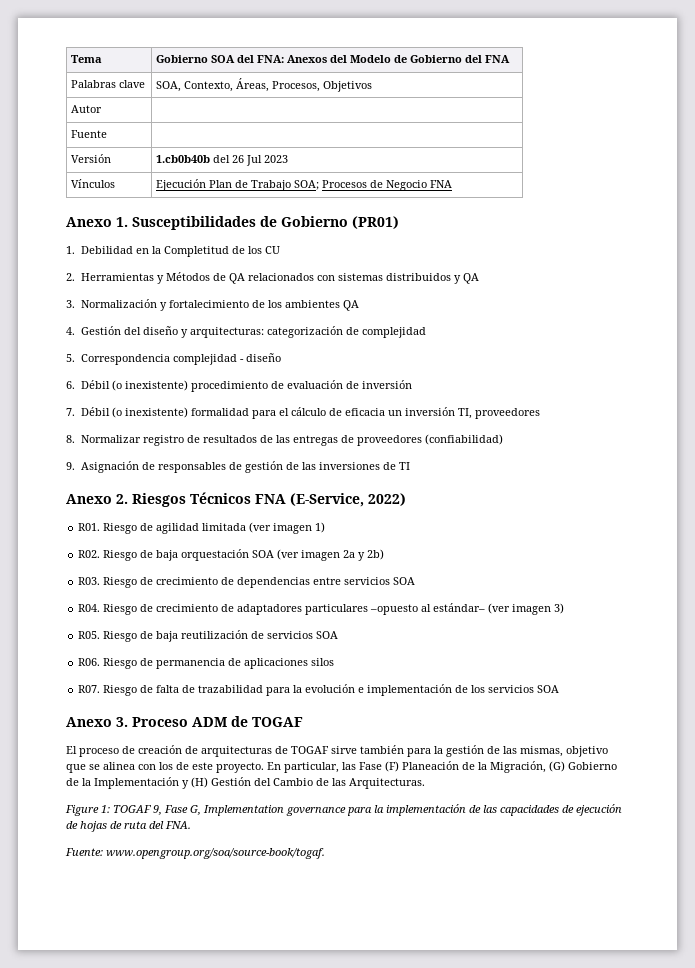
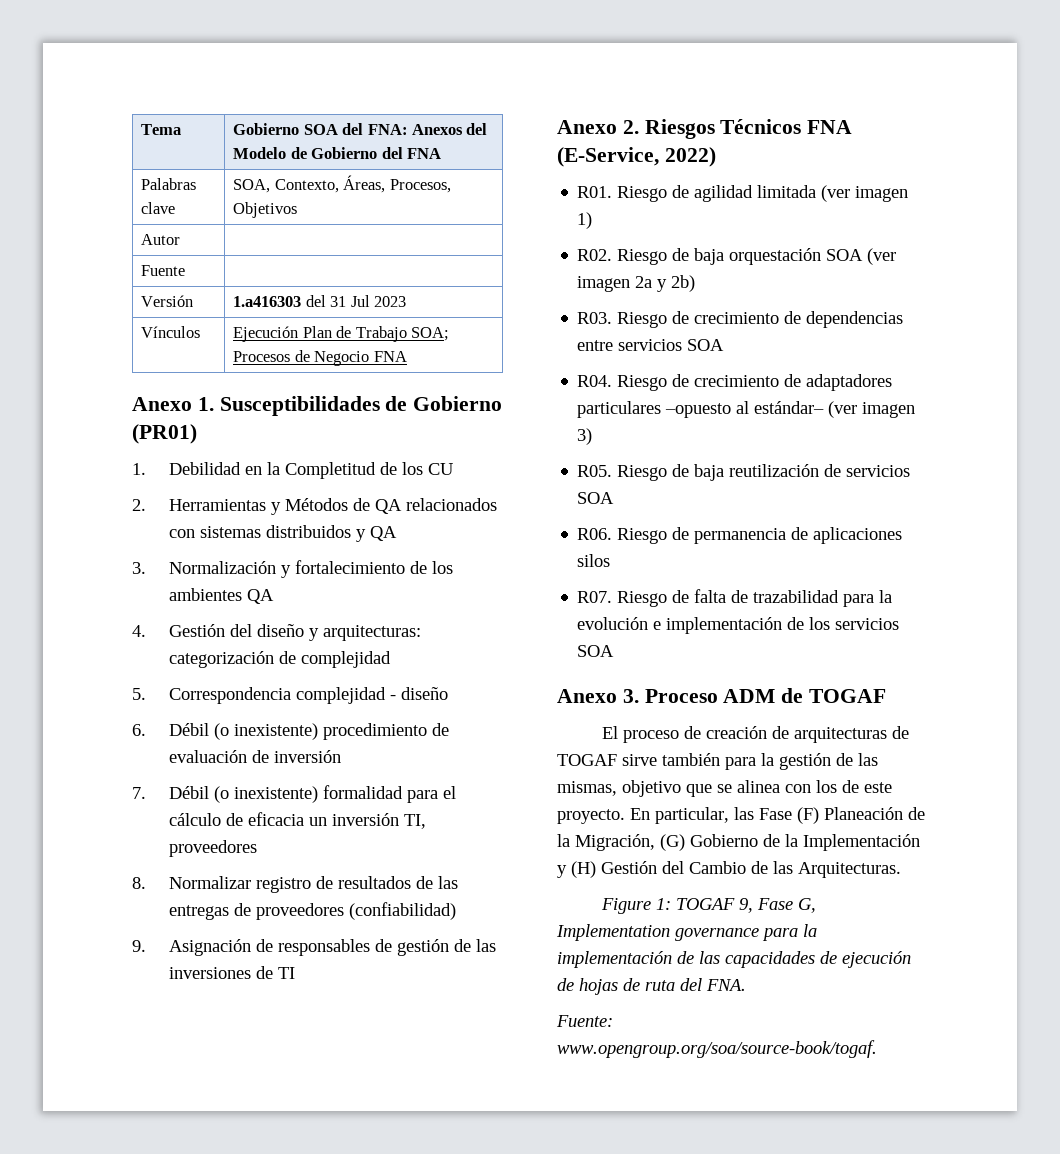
- Versión | 1.cb0b40b del 26 Jul 2023
+ Versión | 1.a416303 del 31 Jul 2023

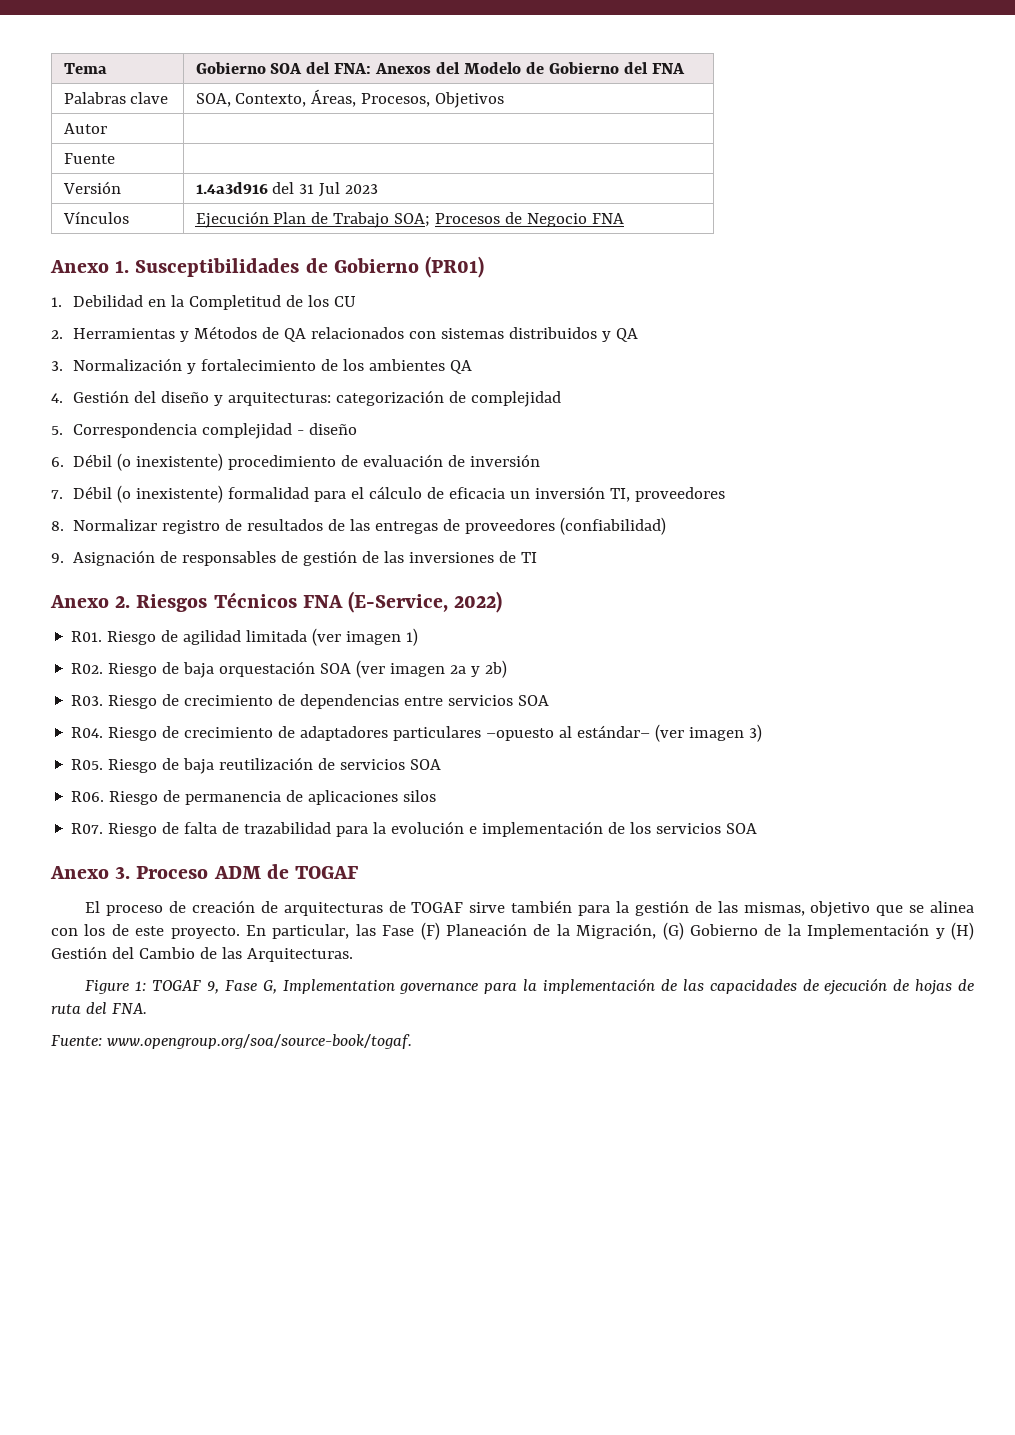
- Versión | 1.a416303 del 31 Jul 2023
+ Versión | 1.4a3d916 del 31 Jul 2023

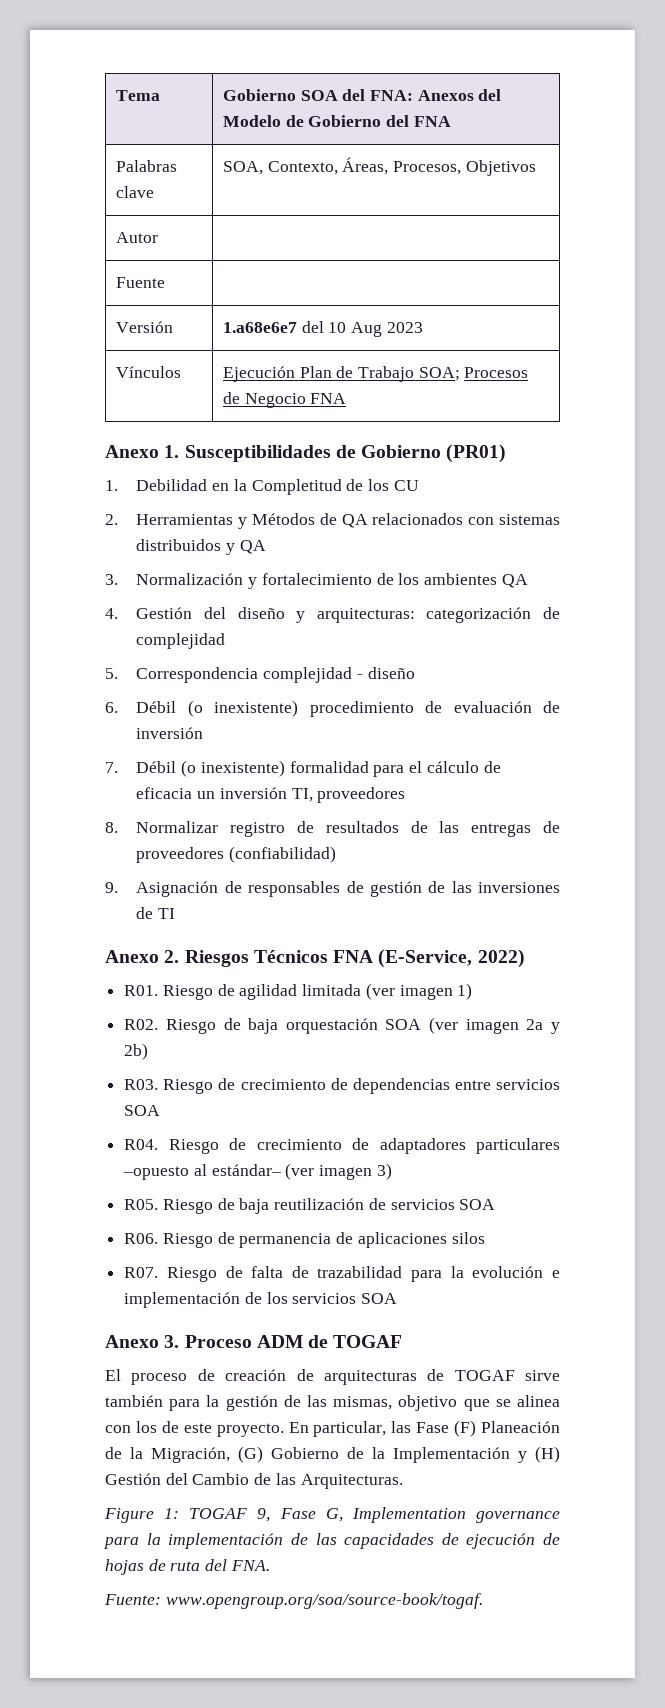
- Versión | 1.4a3d916 del 31 Jul 2023
+ Versión | 1.a68e6e7 del 10 Aug 2023

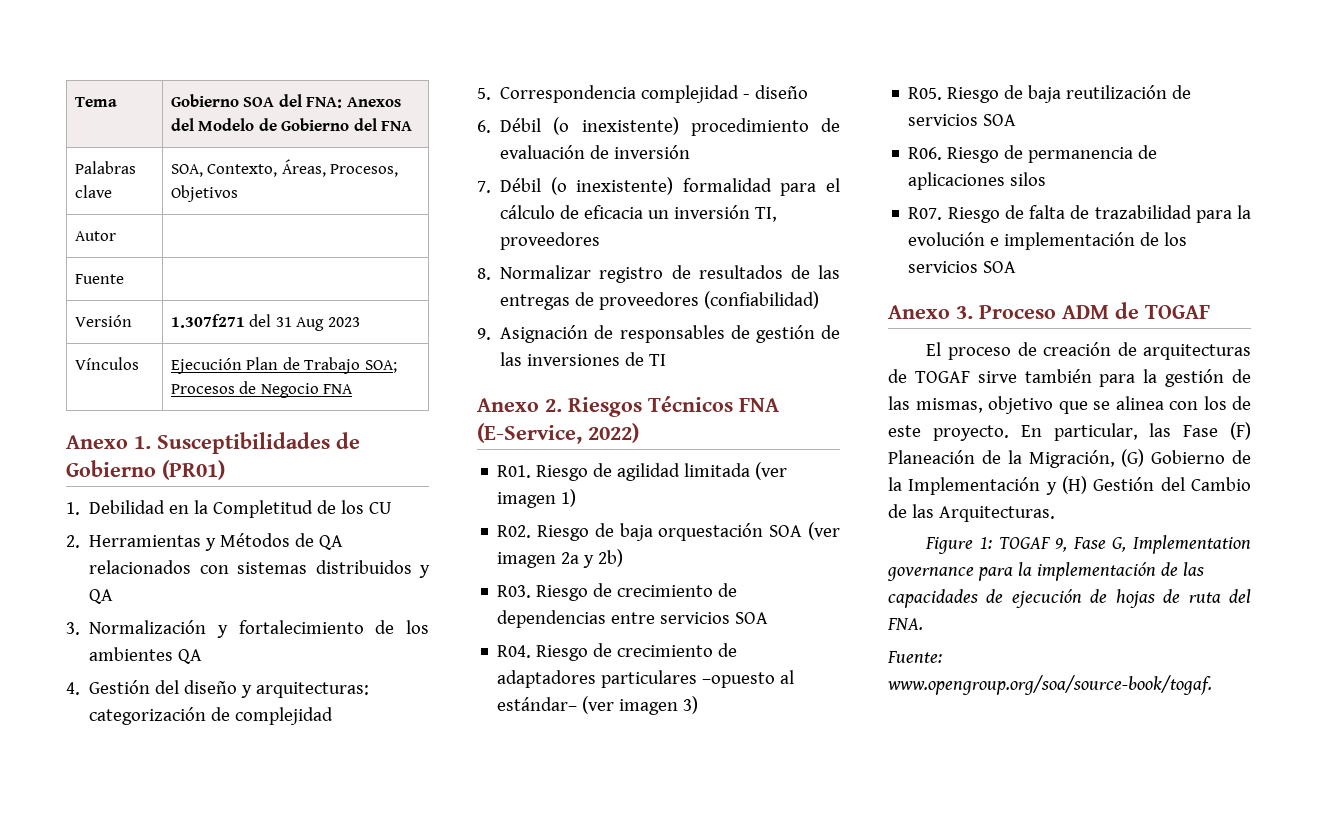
- Versión | 1.a68e6e7 del 10 Aug 2023
+ Versión | 1.307f271 del 31 Aug 2023

